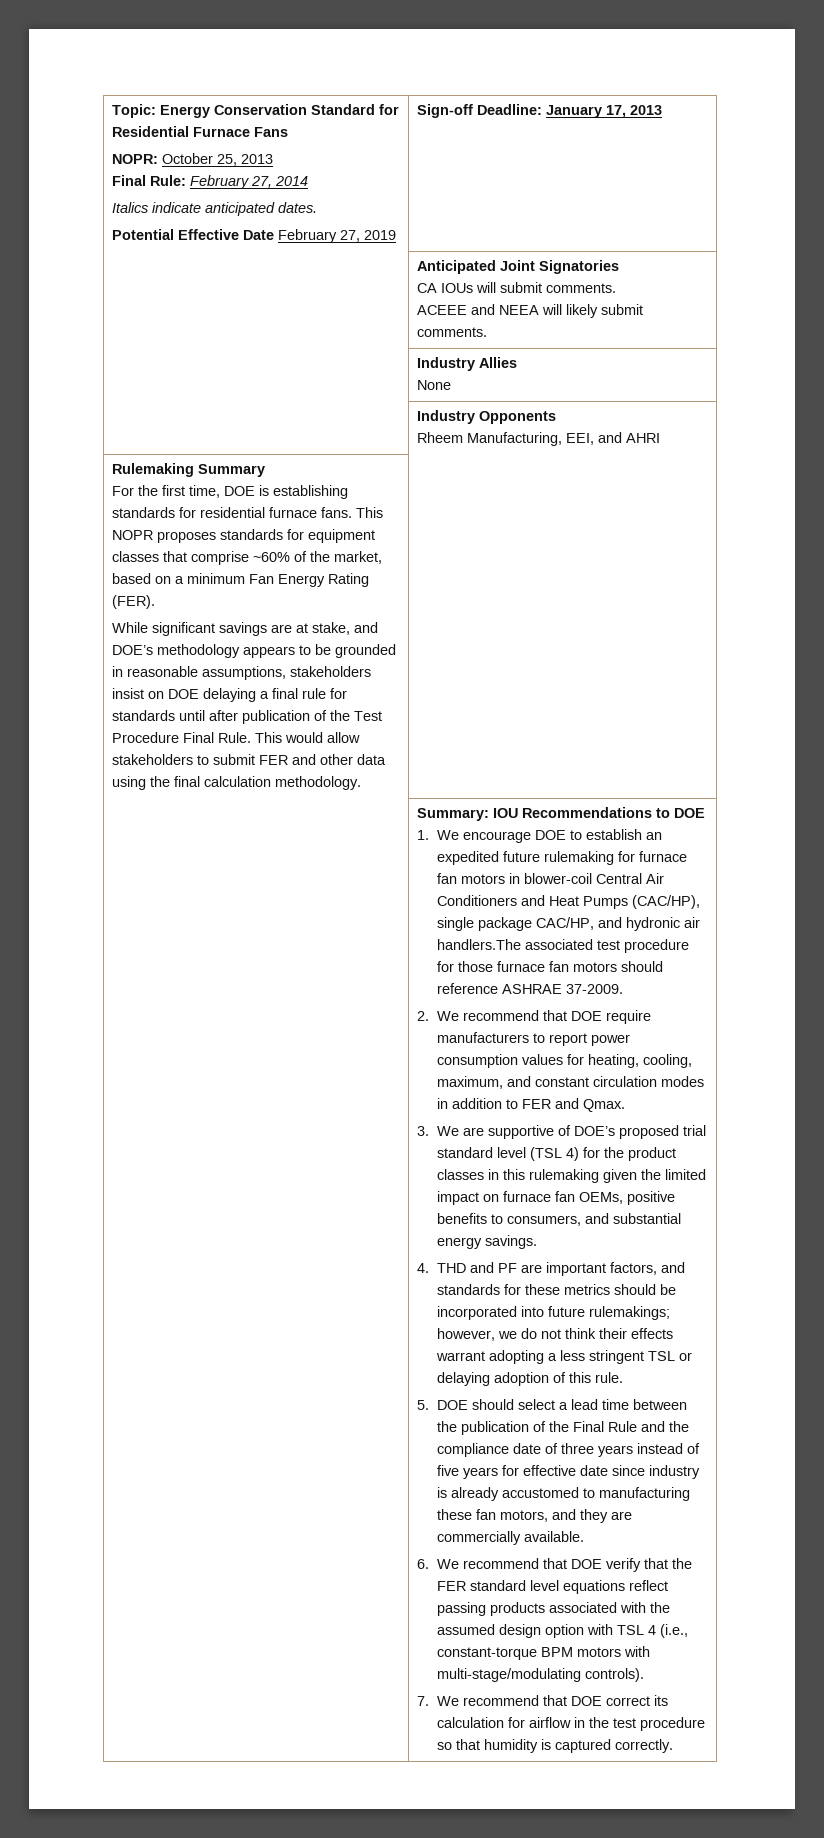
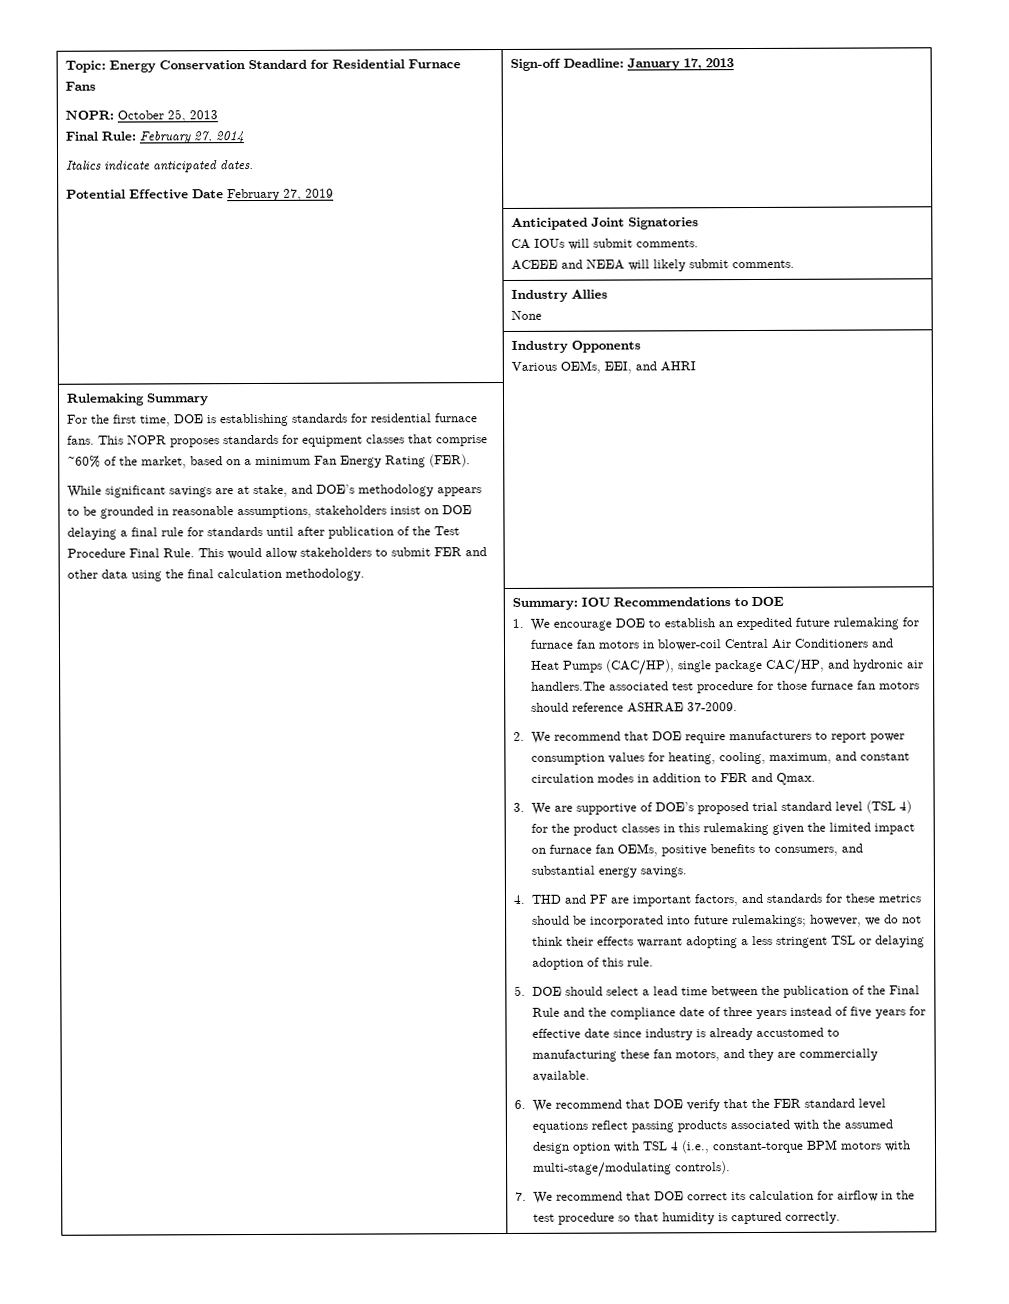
  | Industry Opponents
- Rheem Manufacturing, EEI, and AHRI
+ Various OEMs, EEI, and AHRI

